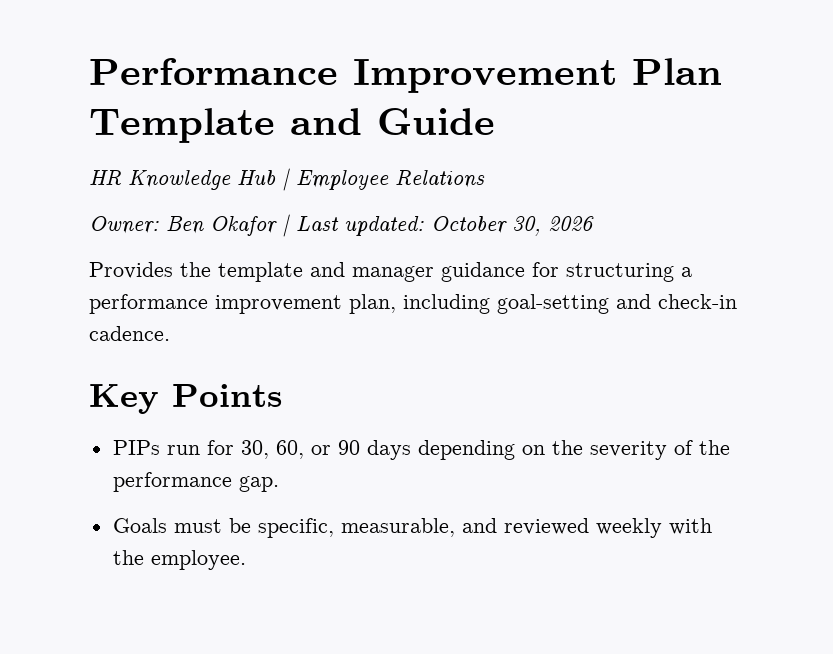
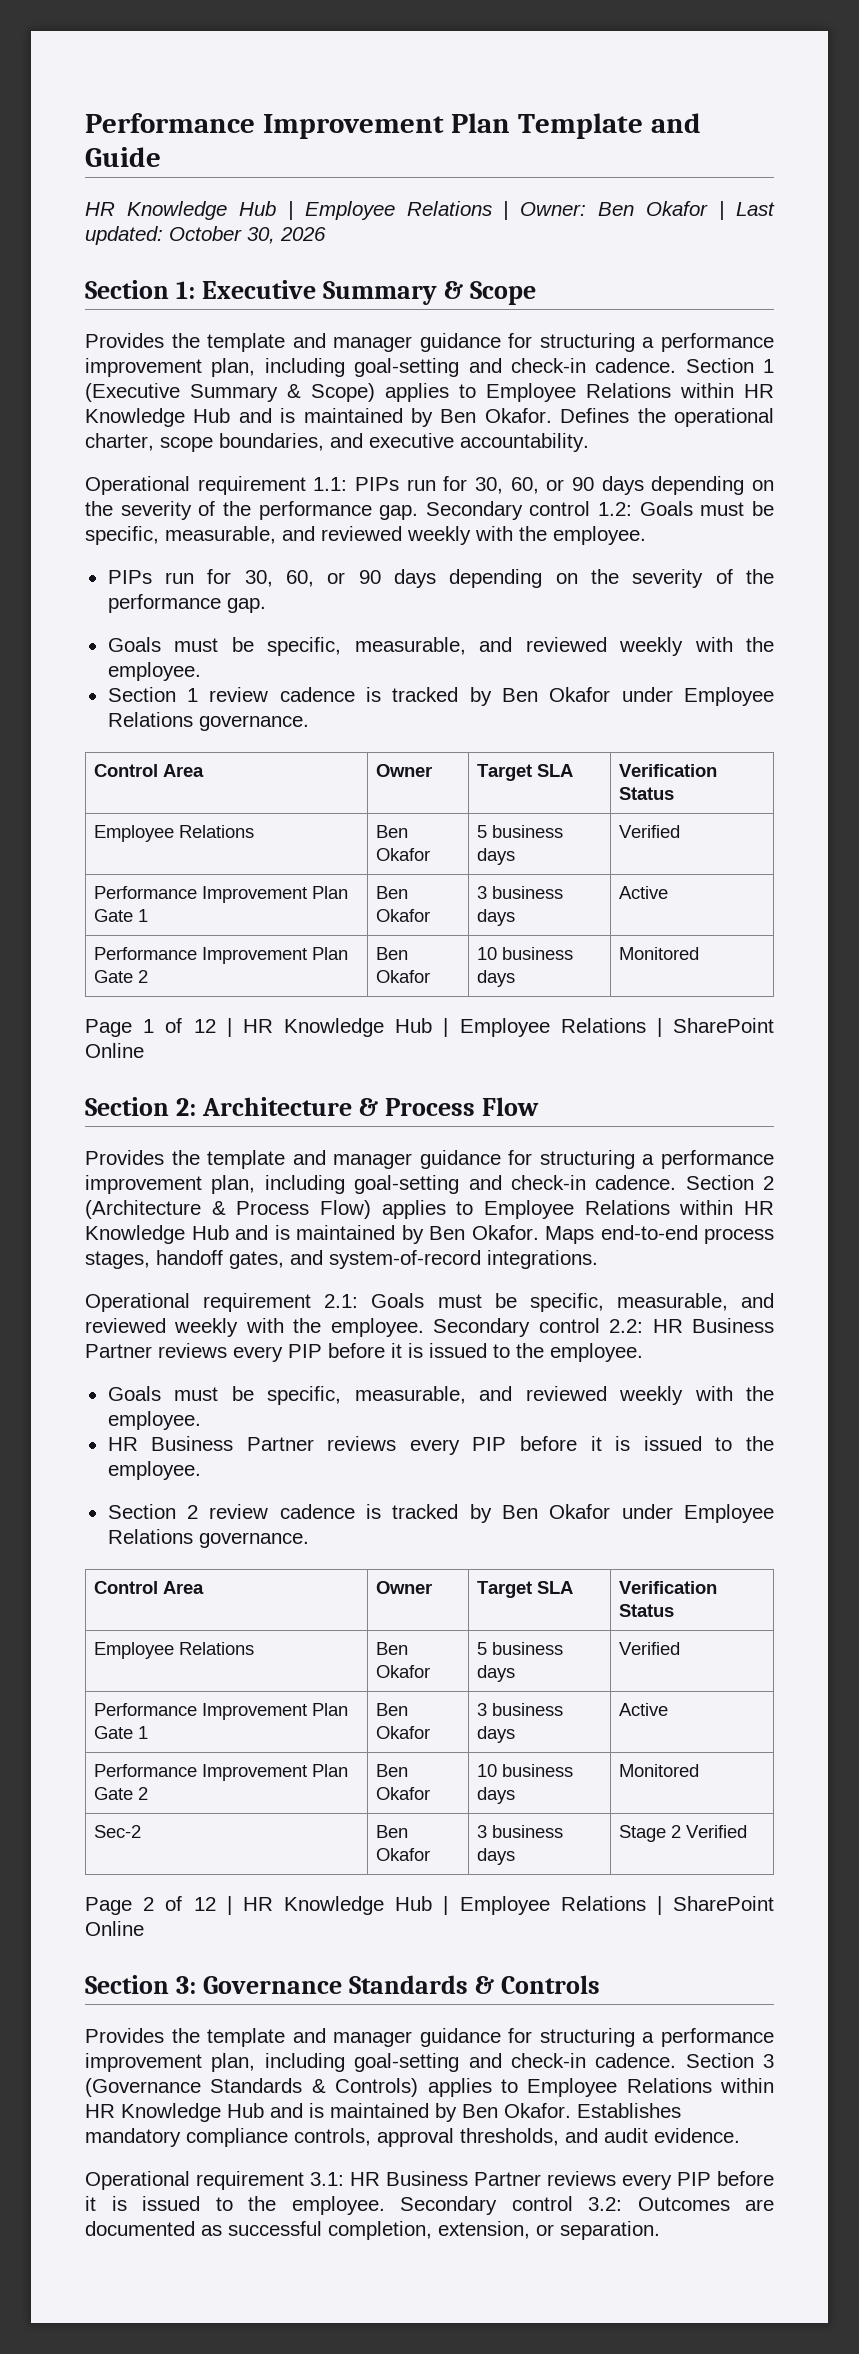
- HR Knowledge Hub | Employee Relations
- Owner: Ben Okafor | Last updated: October 30, 2026
+ HR Knowledge Hub | Employee Relations | Owner: Ben Okafor | Last updated: October 30, 2026
+ Section 1: Executive Summary & Scope
- Provides the template and manager guidance for structuring a performance improvement plan, including goal-setting and check-in cadence.
- Key Points
+ Provides the template and manager guidance for structuring a performance improvement plan, including goal-setting and check-in cadence. Section 1 (Executive Summary & Scope) applies to Employee Relations within HR Knowledge Hub and is maintained by Ben Okafor. Defines the operational charter, scope boundaries, and executive accountability.
+ Operational requirement 1.1: PIPs run for 30, 60, or 90 days depending on the severity of the performance gap. Secondary control 1.2: Goals must be specific, measurable, and reviewed weekly with the employee.
+ Section 1 review cadence is tracked by Ben Okafor under Employee Relations governance.
+ Control Area | Owner | Target SLA | Verification Status
+ Employee Relations | Ben Okafor | 5 business days | Verified
+ Performance Improvement Plan Gate 1 | Ben Okafor | 3 business days | Active
+ Performance Improvement Plan Gate 2 | Ben Okafor | 10 business days | Monitored
+ Page 1 of 12 | HR Knowledge Hub | Employee Relations | SharePoint Online
+ Section 2: Architecture & Process Flow
+ Provides the template and manager guidance for structuring a performance improvement plan, including goal-setting and check-in cadence. Section 2 (Architecture & Process Flow) applies to Employee Relations within HR Knowledge Hub and is maintained by Ben Okafor. Maps end-to-end process stages, handoff gates, and system-of-record integrations.
+ Operational requirement 2.1: Goals must be specific, measurable, and reviewed weekly with the employee. Secondary control 2.2: HR Business Partner reviews every PIP before it is issued to the employee.
+ Goals must be specific, measurable, and reviewed weekly with the employee.
+ HR Business Partner reviews every PIP before it is issued to the employee.
+ Section 2 review cadence is tracked by Ben Okafor under Employee Relations governance.
+ Control Area | Owner | Target SLA | Verification Status
+ Employee Relations | Ben Okafor | 5 business days | Verified
+ Performance Improvement Plan Gate 1 | Ben Okafor | 3 business days | Active
+ Performance Improvement Plan Gate 2 | Ben Okafor | 10 business days | Monitored
+ Sec-2 | Ben Okafor | 3 business days | Stage 2 Verified
+ Page 2 of 12 | HR Knowledge Hub | Employee Relations | SharePoint Online
+ Section 3: Governance Standards & Controls
+ Provides the template and manager guidance for structuring a performance improvement plan, including goal-setting and check-in cadence. Section 3 (Governance Standards & Controls) applies to Employee Relations within HR Knowledge Hub and is maintained by Ben Okafor. Establishes mandatory compliance controls, approval thresholds, and audit evidence.
+ Operational requirement 3.1: HR Business Partner reviews every PIP before it is issued to the employee. Secondary control 3.2: Outcomes are documented as successful completion, extension, or separation.

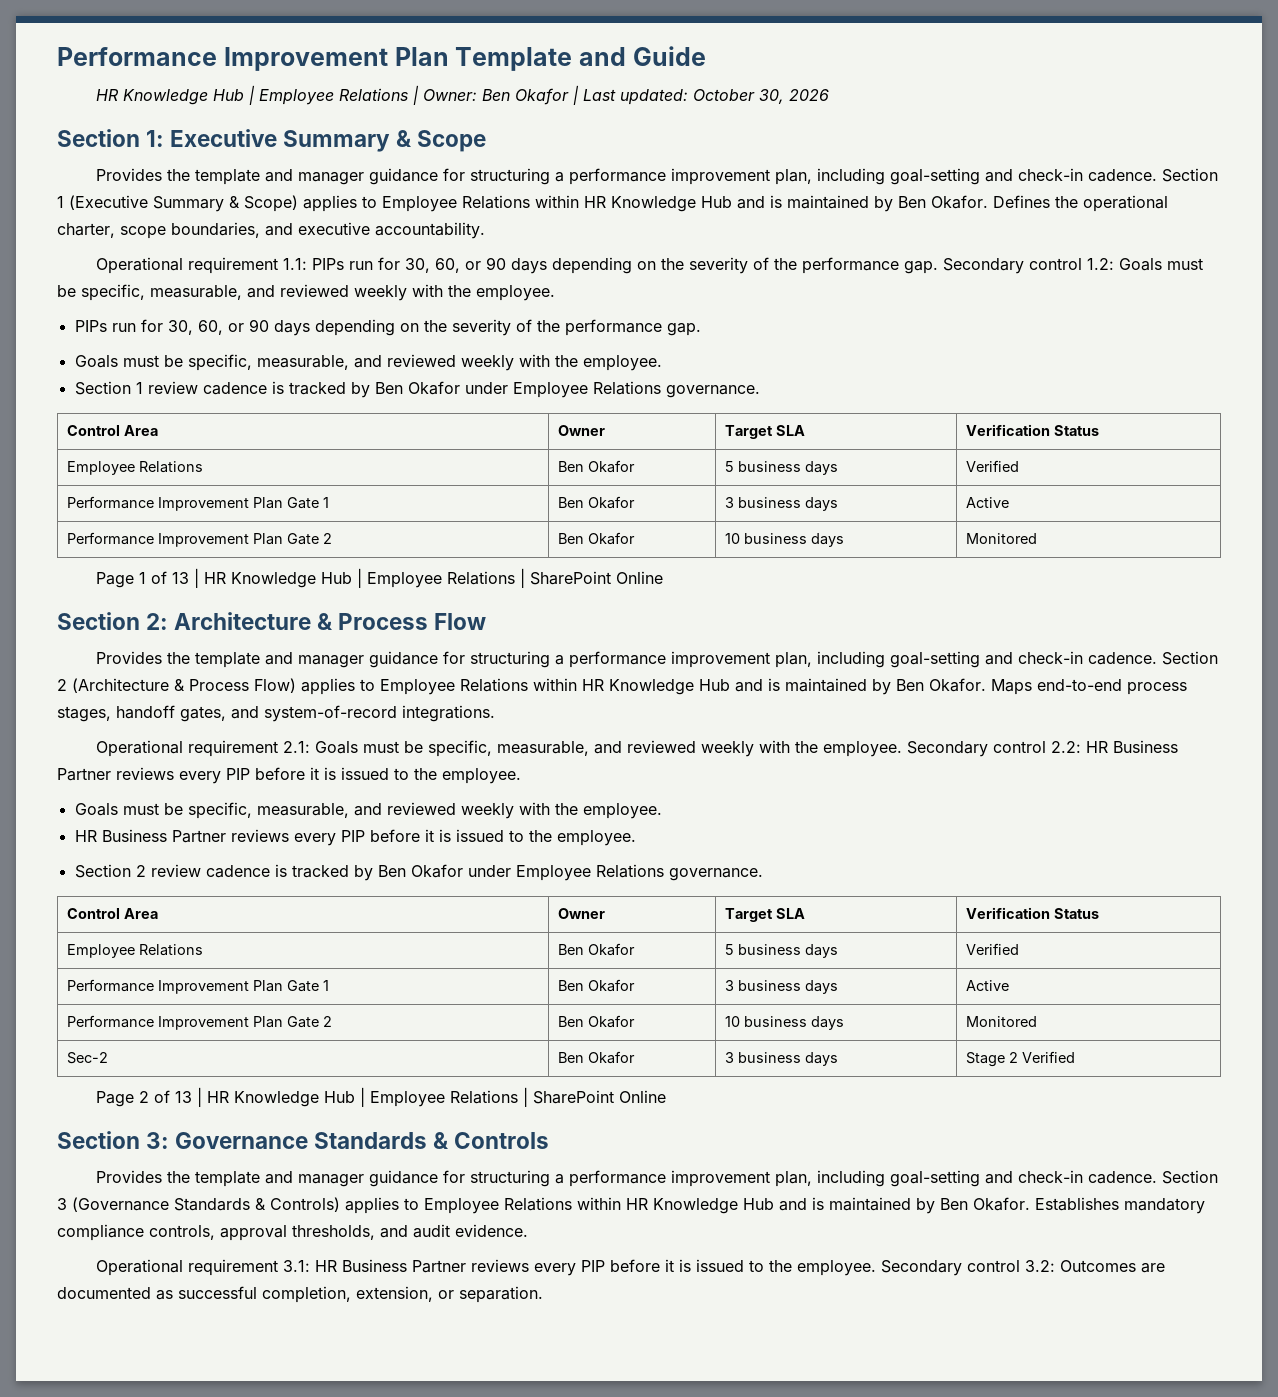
- Page 1 of 12 | HR Knowledge Hub | Employee Relations | SharePoint Online
+ Page 1 of 13 | HR Knowledge Hub | Employee Relations | SharePoint Online
- Page 2 of 12 | HR Knowledge Hub | Employee Relations | SharePoint Online
+ Page 2 of 13 | HR Knowledge Hub | Employee Relations | SharePoint Online

